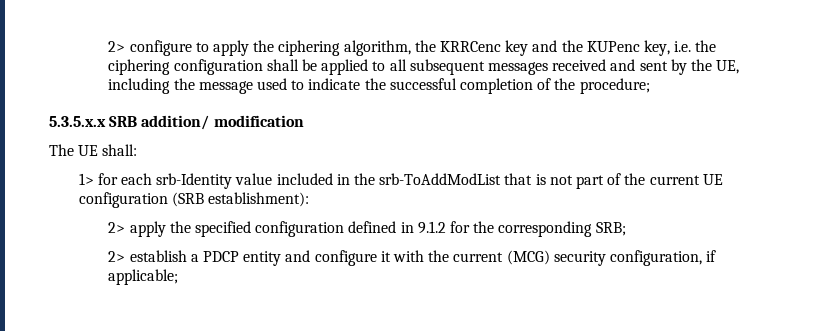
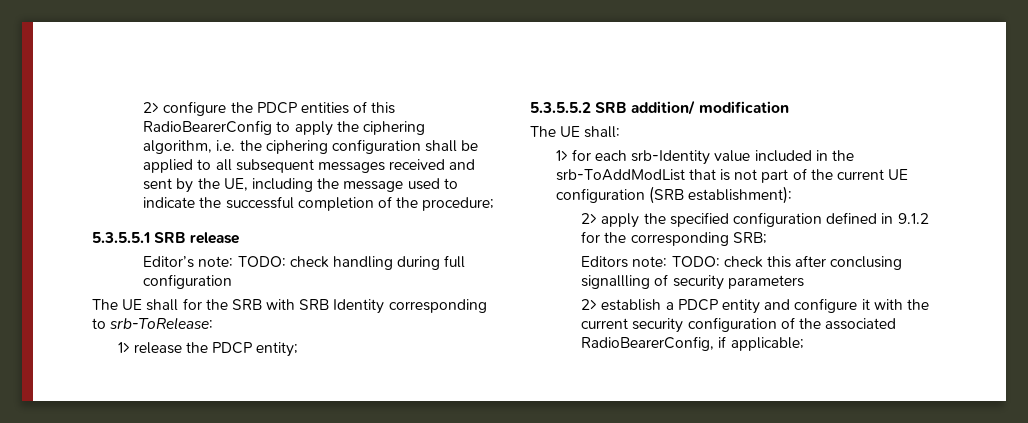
- 2> configure to apply the ciphering algorithm, the KRRCenc key and the KUPenc key, i.e. the ciphering configuration shall be applied to all subsequent messages received and sent by the UE, including the message used to indicate the successful completion of the procedure;
+ 2> configure the PDCP entities of this RadioBearerConfig to apply the ciphering algorithm, i.e. the ciphering configuration shall be applied to all subsequent messages received and sent by the UE, including the message used to indicate the successful completion of the procedure;
- 5.3.5.x.x SRB addition/ modification
+ 5.3.5.5.1 SRB release
+ Editor’s note: TODO: check handling during full configuration
+ The UE shall for the SRB with SRB Identity corresponding to srb-ToRelease:
+ 1> release the PDCP entity;
+ 5.3.5.5.2 SRB addition/ modification
+ Editors note: TODO: check this after conclusing signallling of security parameters
- 2> establish a PDCP entity and configure it with the current (MCG) security configuration, if applicable;
+ 2> establish a PDCP entity and configure it with the current security configuration of the associated RadioBearerConfig, if applicable;

